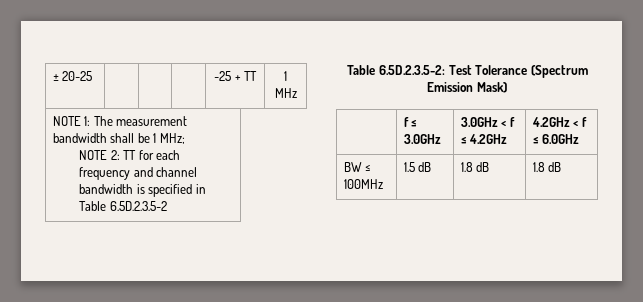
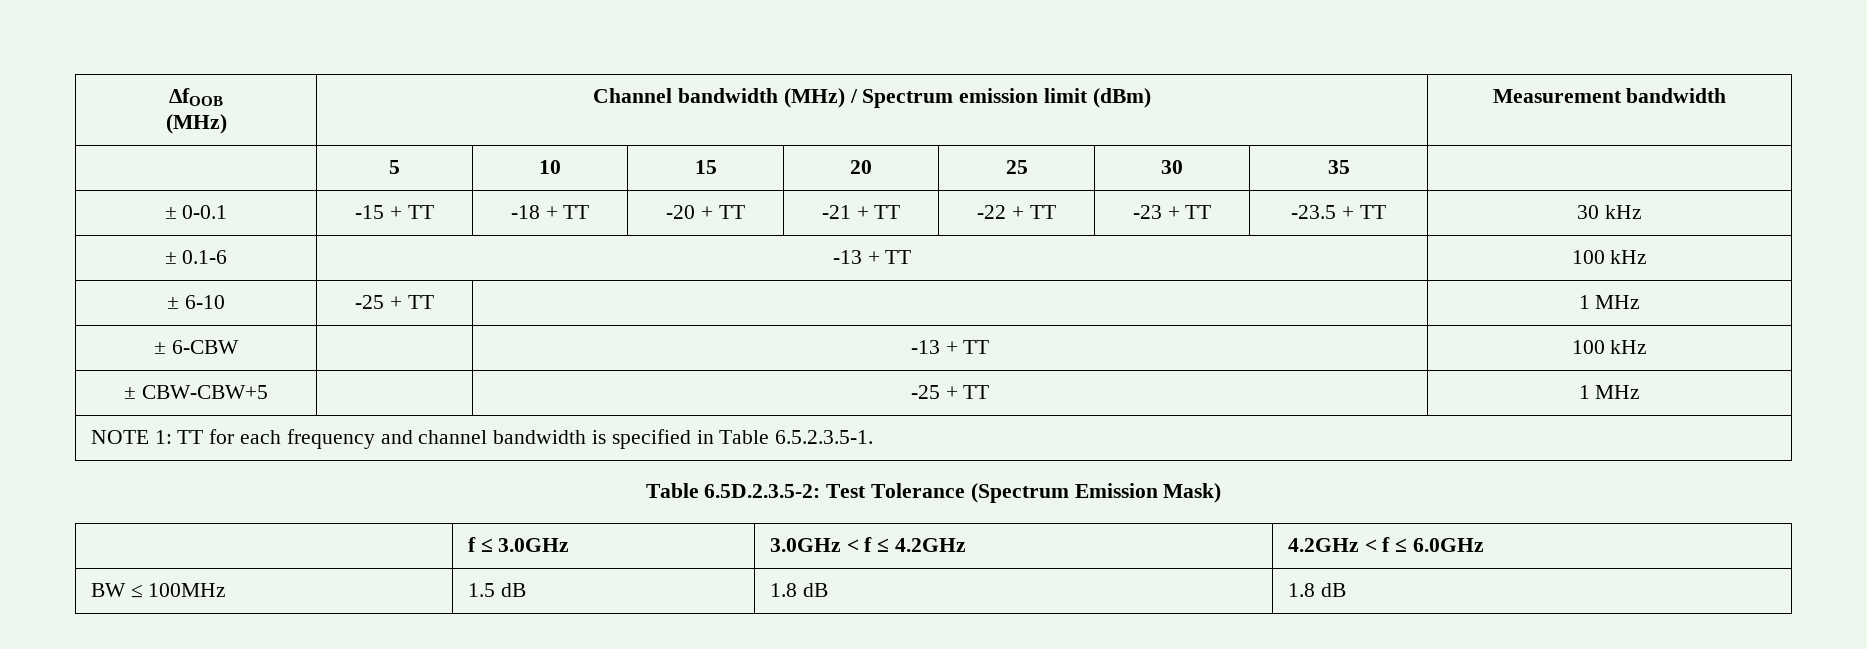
- ± 20-25 | | | | -25 + TT | 1 MHz
+ ΔfOOB
+ (MHz) | Channel bandwidth (MHz) / Spectrum emission limit (dBm) | Measurement bandwidth
+ | 5 | 10 | 15 | 20 | 25 | 30 | 35 |
+ ± 0-0.1 | -15 + TT | -18 + TT | -20 + TT | -21 + TT | -22 + TT | -23 + TT | -23.5 + TT | 30 kHz
+ ± 0.1-6 | -13 + TT | 100 kHz
+ ± 6-10 | -25 + TT | | 1 MHz
+ ± 6-CBW | | -13 + TT | 100 kHz
+ ± CBW-CBW+5 | | -25 + TT | 1 MHz
- NOTE 1: The measurement bandwidth shall be 1 MHz;
- NOTE 2: TT for each frequency and channel bandwidth is specified in Table 6.5D.2.3.5-2
+ NOTE 1: TT for each frequency and channel bandwidth is specified in Table 6.5.2.3.5-1.

